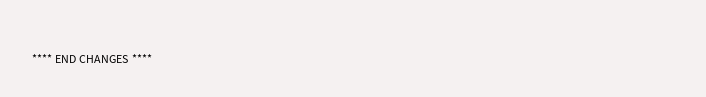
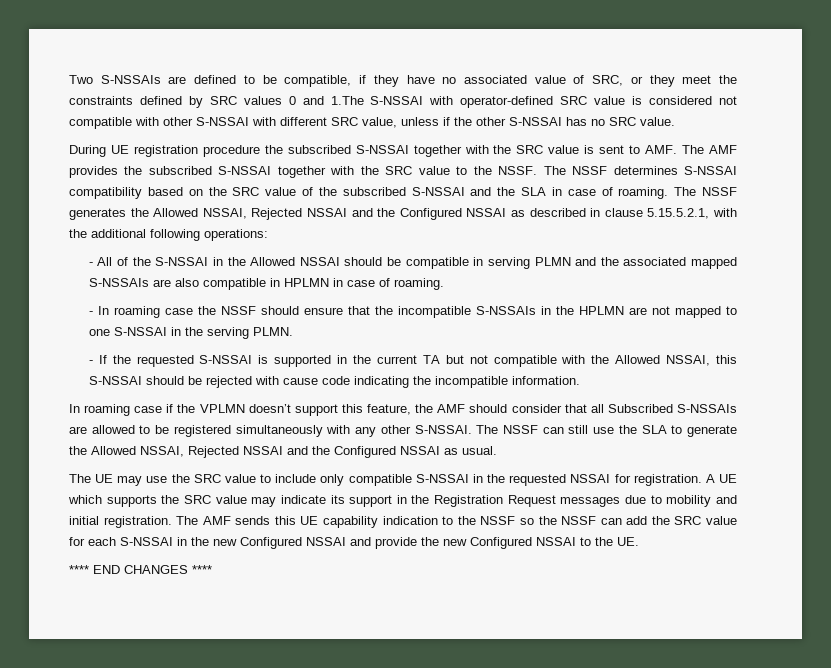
+ Two S-NSSAIs are defined to be compatible, if they have no associated value of SRC, or they meet the constraints defined by SRC values 0 and 1.The S-NSSAI with operator-defined SRC value is considered not compatible with other S-NSSAI with different SRC value, unless if the other S-NSSAI has no SRC value.
+ During UE registration procedure the subscribed S-NSSAI together with the SRC value is sent to AMF. The AMF provides the subscribed S-NSSAI together with the SRC value to the NSSF. The NSSF determines S-NSSAI compatibility based on the SRC value of the subscribed S-NSSAI and the SLA in case of roaming. The NSSF generates the Allowed NSSAI, Rejected NSSAI and the Configured NSSAI as described in clause 5.15.5.2.1, with the additional following operations:
+ - All of the S-NSSAI in the Allowed NSSAI should be compatible in serving PLMN and the associated mapped S-NSSAIs are also compatible in HPLMN in case of roaming.
+ - In roaming case the NSSF should ensure that the incompatible S-NSSAIs in the HPLMN are not mapped to one S-NSSAI in the serving PLMN.
+ - If the requested S-NSSAI is supported in the current TA but not compatible with the Allowed NSSAI, this S-NSSAI should be rejected with cause code indicating the incompatible information.
+ In roaming case if the VPLMN doesn’t support this feature, the AMF should consider that all Subscribed S-NSSAIs are allowed to be registered simultaneously with any other S-NSSAI. The NSSF can still use the SLA to generate the Allowed NSSAI, Rejected NSSAI and the Configured NSSAI as usual.
+ The UE may use the SRC value to include only compatible S-NSSAI in the requested NSSAI for registration. A UE which supports the SRC value may indicate its support in the Registration Request messages due to mobility and initial registration. The AMF sends this UE capability indication to the NSSF so the NSSF can add the SRC value for each S-NSSAI in the new Configured NSSAI and provide the new Configured NSSAI to the UE.

